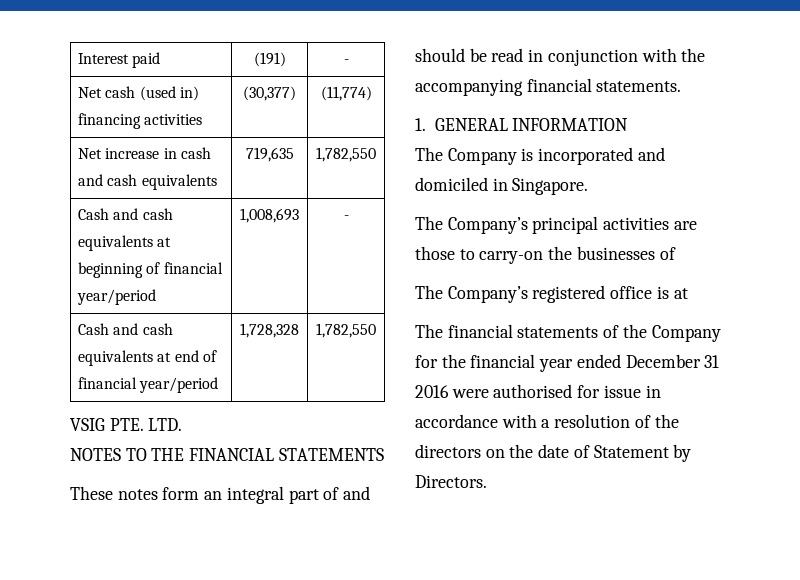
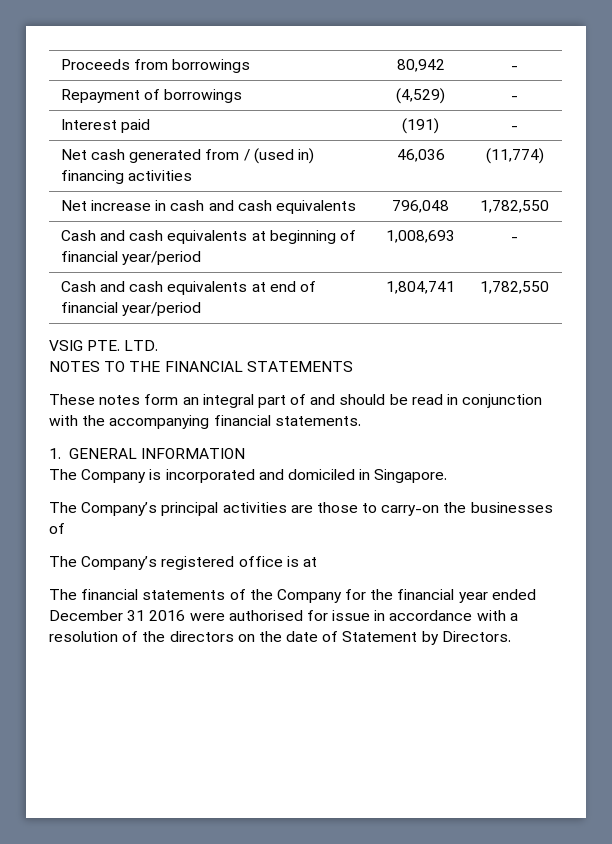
+ Proceeds from borrowings | 80,942 | -
+ Repayment of borrowings | (4,529) | -
- Net cash (used in) financing activities | (30,377) | (11,774)
+ Net cash generated from / (used in) financing activities | 46,036 | (11,774)
- Net increase in cash and cash equivalents | 719,635 | 1,782,550
+ Net increase in cash and cash equivalents | 796,048 | 1,782,550
- Cash and cash equivalents at end of financial year/period | 1,728,328 | 1,782,550
+ Cash and cash equivalents at end of financial year/period | 1,804,741 | 1,782,550

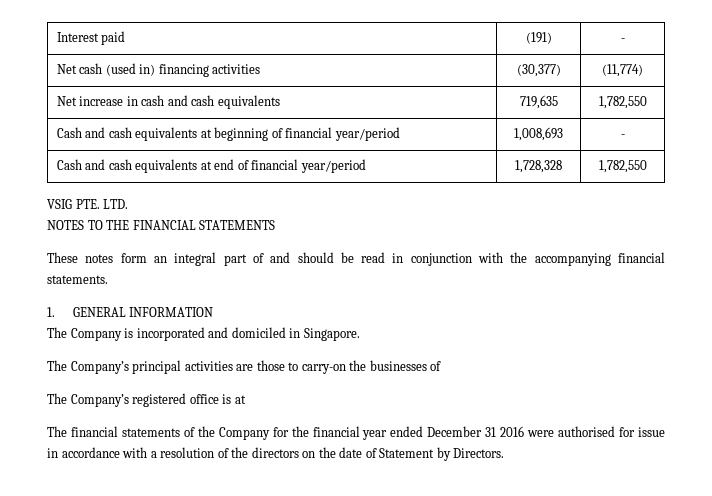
- Proceeds from borrowings | 80,942 | -
- Repayment of borrowings | (4,529) | -
- Net cash generated from / (used in) financing activities | 46,036 | (11,774)
+ Net cash (used in) financing activities | (30,377) | (11,774)
- Net increase in cash and cash equivalents | 796,048 | 1,782,550
+ Net increase in cash and cash equivalents | 719,635 | 1,782,550
- Cash and cash equivalents at end of financial year/period | 1,804,741 | 1,782,550
+ Cash and cash equivalents at end of financial year/period | 1,728,328 | 1,782,550

